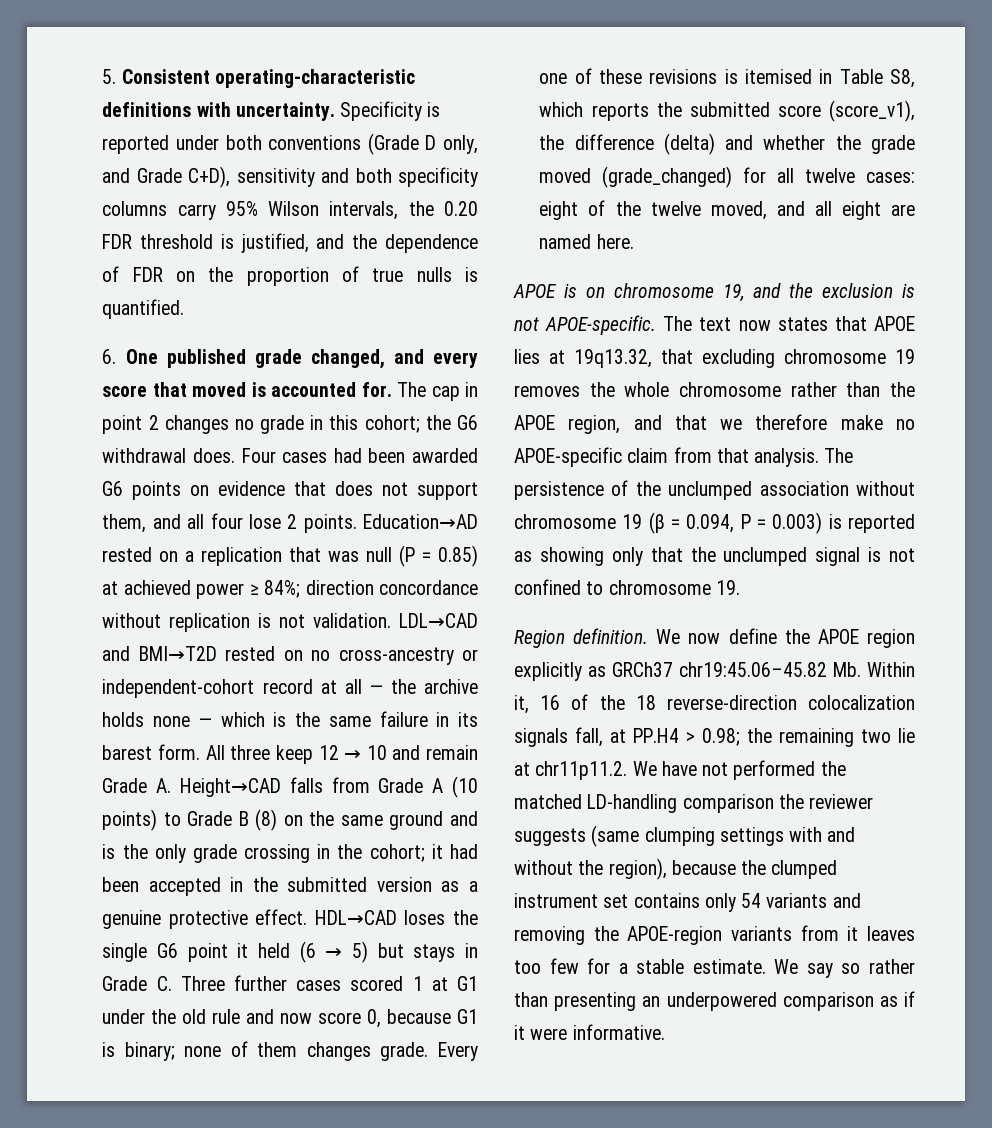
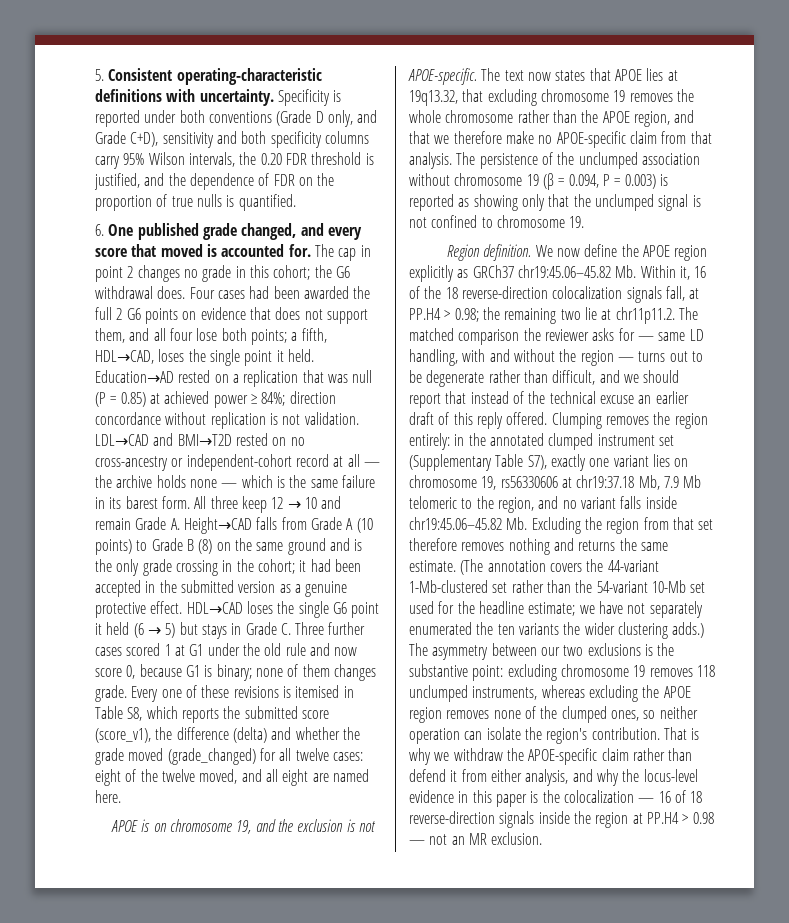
- Four cases had been awarded G6 points on evidence that does not support them, and all four lose 2 points.
+ Four cases had been awarded the full 2 G6 points on evidence that does not support them, and all four lose both points; a fifth, HDL→CAD, loses the single point it held.
- We now define the APOE region explicitly as GRCh37 chr19:45.06–45.82 Mb. Within it, 16 of the 18 reverse-direction colocalization signals fall, at PP.H4 > 0.98; the remaining two lie at chr11p11.2. We have not performed the matched LD-handling comparison the reviewer suggests (same clumping settings with and without the region), because the clumped instrument set contains only 54 variants and removing the APOE-region variants from it leaves too few for a stable estimate. We say so rather than presenting an underpowered comparison as if it were informative.
+ We now define the APOE region explicitly as GRCh37 chr19:45.06–45.82 Mb. Within it, 16 of the 18 reverse-direction colocalization signals fall, at PP.H4 > 0.98; the remaining two lie at chr11p11.2. The matched comparison the reviewer asks for — same LD handling, with and without the region — turns out to be degenerate rather than difficult, and we should report that instead of the technical excuse an earlier draft of this reply offered. Clumping removes the region entirely: in the annotated clumped instrument set (Supplementary Table S7), exactly one variant lies on chromosome 19, rs56330606 at chr19:37.18 Mb, 7.9 Mb telomeric to the region, and no variant falls inside chr19:45.06–45.82 Mb. Excluding the region from that set therefore removes nothing and returns the same estimate. (The annotation covers the 44-variant 1-Mb-clustered set rather than the 54-variant 10-Mb set used for the headline estimate; we have not separately enumerated the ten variants the wider clustering adds.) The asymmetry between our two exclusions is the substantive point: excluding chromosome 19 removes 118 unclumped instruments, whereas excluding the APOE region removes none of the clumped ones, so neither operation can isolate the region's contribution. That is why we withdraw the APOE-specific claim rather than defend it from either analysis, and why the locus-level evidence in this paper is the colocalization — 16 of 18 reverse-direction signals inside the region at PP.H4 > 0.98 — not an MR exclusion.

